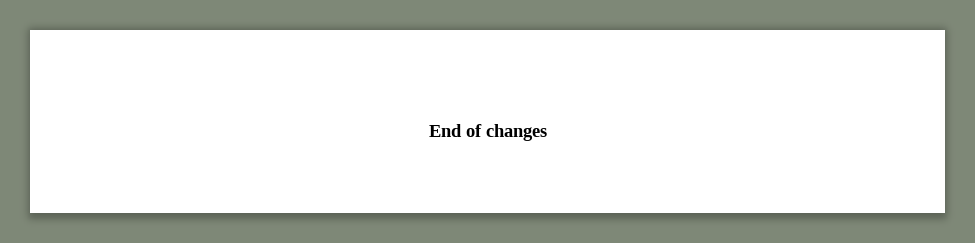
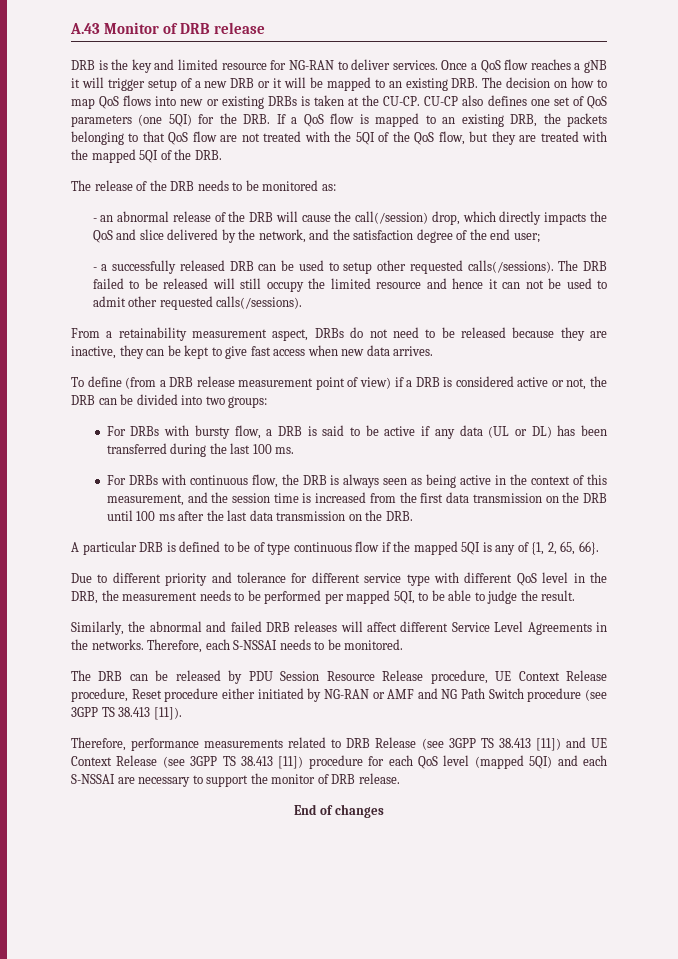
+ A.43 Monitor of DRB release
+ DRB is the key and limited resource for NG-RAN to deliver services. Once a QoS flow reaches a gNB it will trigger setup of a new DRB or it will be mapped to an existing DRB. The decision on how to map QoS flows into new or existing DRBs is taken at the CU-CP. CU-CP also defines one set of QoS parameters (one 5QI) for the DRB. If a QoS flow is mapped to an existing DRB, the packets belonging to that QoS flow are not treated with the 5QI of the QoS flow, but they are treated with the mapped 5QI of the DRB.
+ The release of the DRB needs to be monitored as:
+ - an abnormal release of the DRB will cause the call(/session) drop, which directly impacts the QoS and slice delivered by the network, and the satisfaction degree of the end user;
+ - a successfully released DRB can be used to setup other requested calls(/sessions). The DRB failed to be released will still occupy the limited resource and hence it can not be used to admit other requested calls(/sessions).
+ From a retainability measurement aspect, DRBs do not need to be released because they are inactive, they can be kept to give fast access when new data arrives.
+ To define (from a DRB release measurement point of view) if a DRB is considered active or not, the DRB can be divided into two groups:
+ For DRBs with bursty flow, a DRB is said to be active if any data (UL or DL) has been transferred during the last 100 ms.
+ For DRBs with continuous flow, the DRB is always seen as being active in the context of this measurement, and the session time is increased from the first data transmission on the DRB until 100 ms after the last data transmission on the DRB.
+ A particular DRB is defined to be of type continuous flow if the mapped 5QI is any of {1, 2, 65, 66}.
+ Due to different priority and tolerance for different service type with different QoS level in the DRB, the measurement needs to be performed per mapped 5QI, to be able to judge the result.
+ Similarly, the abnormal and failed DRB releases will affect different Service Level Agreements in the networks. Therefore, each S-NSSAI needs to be monitored.
+ The DRB can be released by PDU Session Resource Release procedure, UE Context Release procedure, Reset procedure either initiated by NG-RAN or AMF and NG Path Switch procedure (see 3GPP TS 38.413 [11]).
+ Therefore, performance measurements related to DRB Release (see 3GPP TS 38.413 [11]) and UE Context Release (see 3GPP TS 38.413 [11]) procedure for each QoS level (mapped 5QI) and each S-NSSAI are necessary to support the monitor of DRB release.

